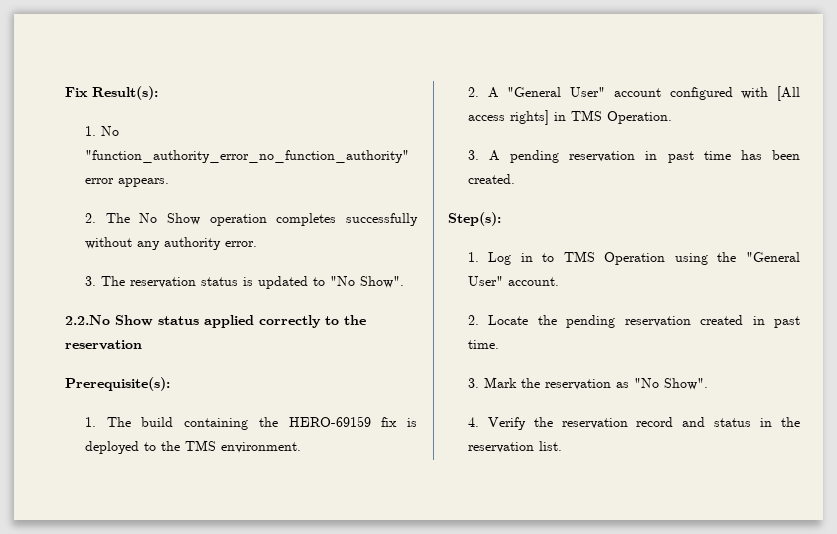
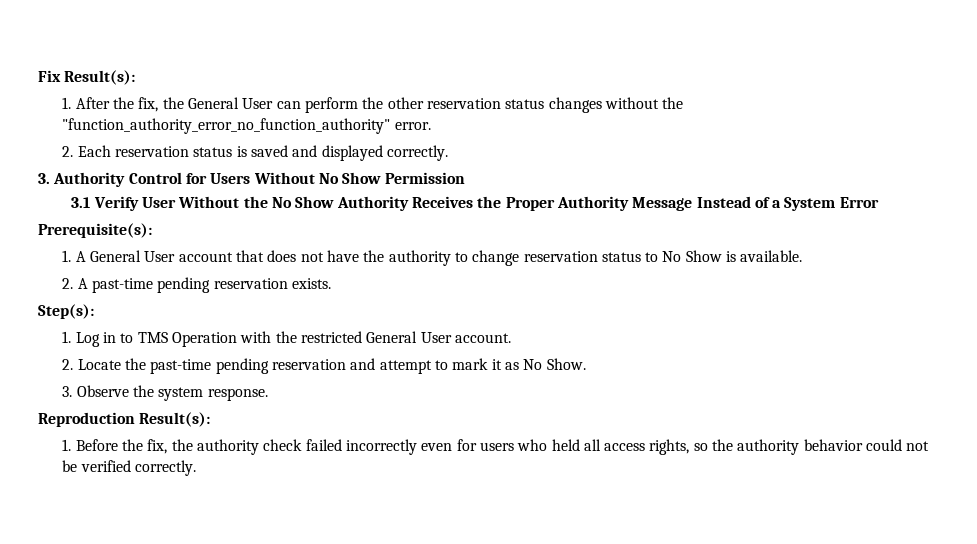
- 1. No "function_authority_error_no_function_authority" error appears.
- 2. The No Show operation completes successfully without any authority error.
- 3. The reservation status is updated to "No Show".
- 2.2.No Show status applied correctly to the reservation
+ 1. After the fix, the General User can perform the other reservation status changes without the "function_authority_error_no_function_authority" error.
+ 2. Each reservation status is saved and displayed correctly.
+ 3. Authority Control for Users Without No Show Permission
+ 3.1 Verify User Without the No Show Authority Receives the Proper Authority Message Instead of a System Error
  Prerequisite(s):
- 1. The build containing the HERO-69159 fix is deployed to the TMS environment.
- 2. A "General User" account configured with [All access rights] in TMS Operation.
- 3. A pending reservation in past time has been created.
+ 1. A General User account that does not have the authority to change reservation status to No Show is available.
+ 2. A past-time pending reservation exists.
- 1. Log in to TMS Operation using the "General User" account.
+ 1. Log in to TMS Operation with the restricted General User account.
- 2. Locate the pending reservation created in past time.
- 3. Mark the reservation as "No Show".
- 4. Verify the reservation record and status in the reservation list.
+ 2. Locate the past-time pending reservation and attempt to mark it as No Show.
+ 3. Observe the system response.
+ Reproduction Result(s):
+ 1. Before the fix, the authority check failed incorrectly even for users who held all access rights, so the authority behavior could not be verified correctly.

